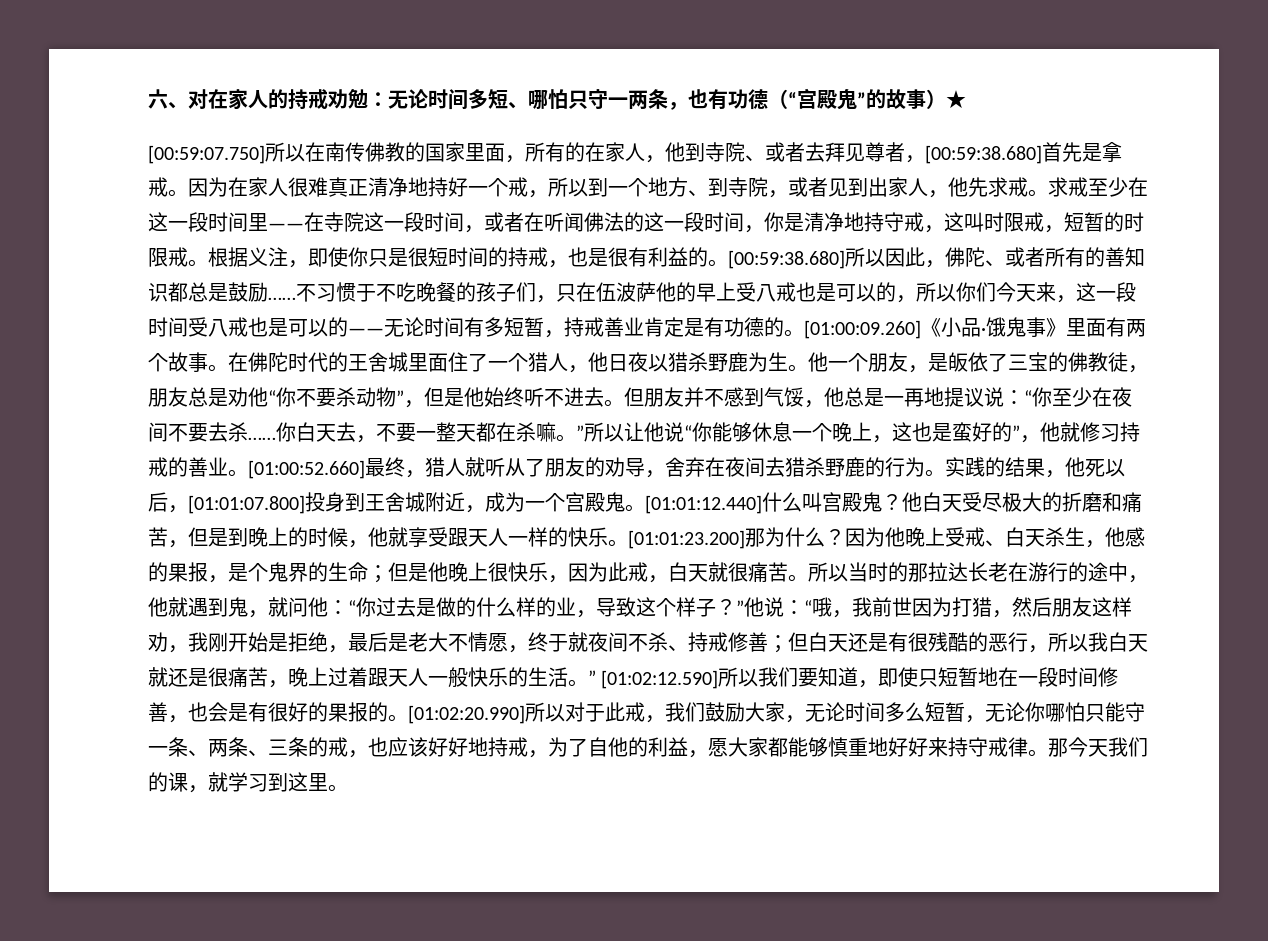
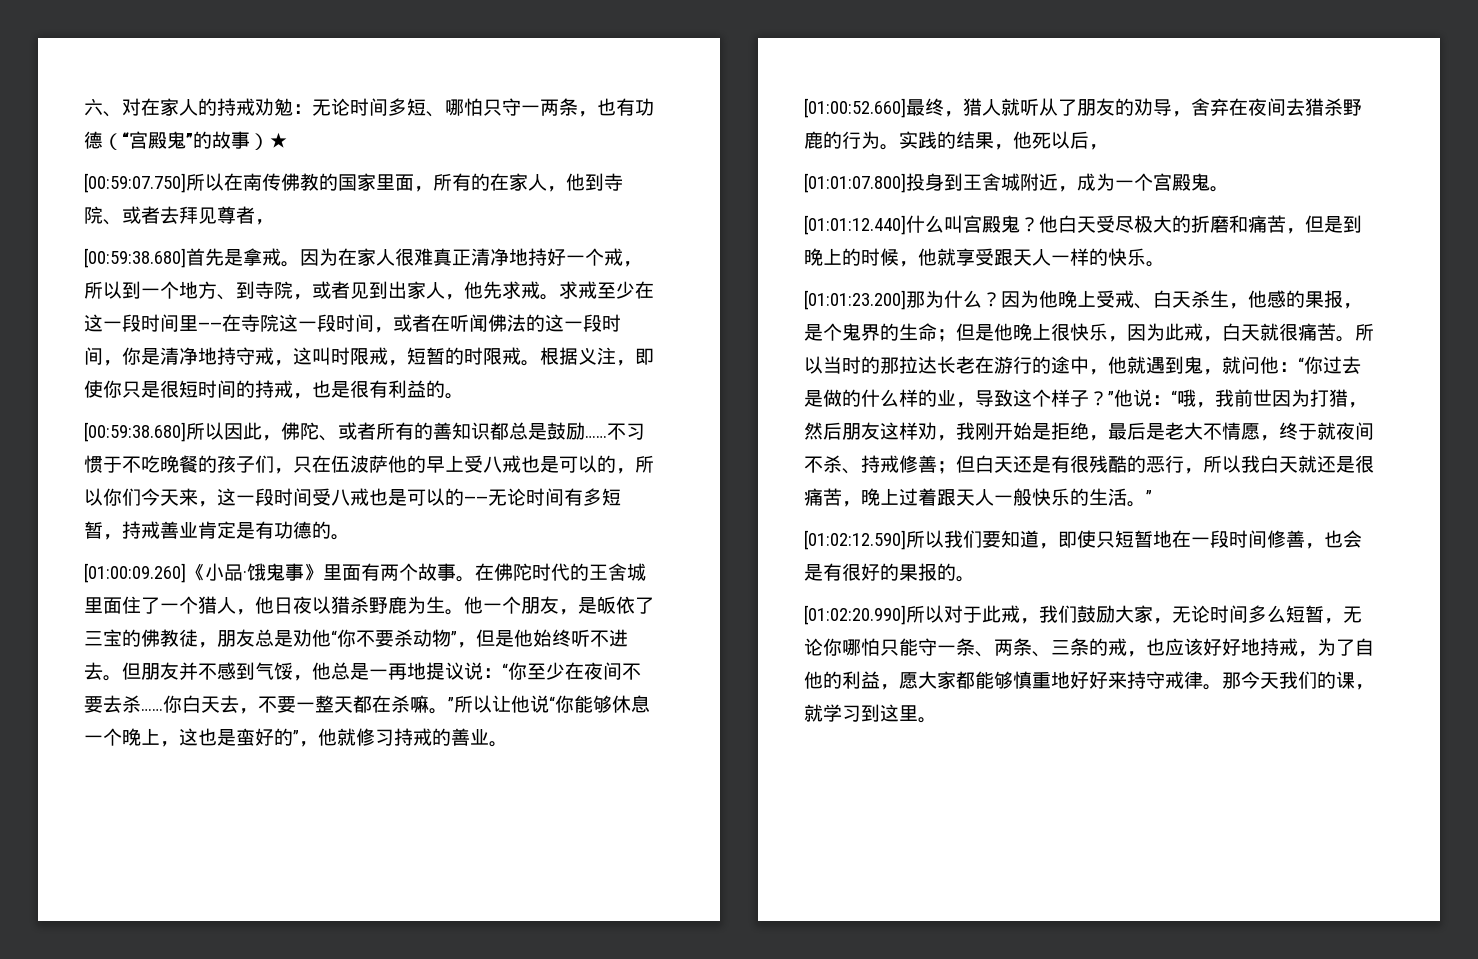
- [00:59:07.750]所以在南传佛教的国家里面，所有的在家人，他到寺院、或者去拜见尊者，[00:59:38.680]首先是拿戒。
+ [00:59:07.750]所以在南传佛教的国家里面，所有的在家人，他到寺院、或者去拜见尊者，
+ [00:59:38.680]首先是拿戒。
- 根据义注，即使你只是很短时间的持戒，也是很有利益的。[00:59:38.680]所以因此，佛陀、或者所有的善知识都总是鼓励……
+ 根据义注，即使你只是很短时间的持戒，也是很有利益的。
+ [00:59:38.680]所以因此，佛陀、或者所有的善知识都总是鼓励……
- 不习惯于不吃晚餐的孩子们，只在伍波萨他的早上受八戒也是可以的，所以你们今天来，这一段时间受八戒也是可以的——无论时间有多短暂，持戒善业肯定是有功德的。[01:00:09.260]《小品·饿鬼事》里面有两个故事。
+ 不习惯于不吃晚餐的孩子们，只在伍波萨他的早上受八戒也是可以的，所以你们今天来，这一段时间受八戒也是可以的——无论时间有多短暂，持戒善业肯定是有功德的。
+ [01:00:09.260]《小品·饿鬼事》里面有两个故事。
- 你白天去，不要一整天都在杀嘛。”所以让他说“你能够休息一个晚上，这也是蛮好的”，他就修习持戒的善业。[01:00:52.660]最终，猎人就听从了朋友的劝导，舍弃在夜间去猎杀野鹿的行为。
+ 你白天去，不要一整天都在杀嘛。”所以让他说“你能够休息一个晚上，这也是蛮好的”，他就修习持戒的善业。
+ [01:00:52.660]最终，猎人就听从了朋友的劝导，舍弃在夜间去猎杀野鹿的行为。
- 实践的结果，他死以后，[01:01:07.800]投身到王舍城附近，成为一个宫殿鬼。[01:01:12.440]什么叫宫殿鬼？
+ 实践的结果，他死以后，
+ [01:01:07.800]投身到王舍城附近，成为一个宫殿鬼。
+ [01:01:12.440]什么叫宫殿鬼？
- 他白天受尽极大的折磨和痛苦，但是到晚上的时候，他就享受跟天人一样的快乐。[01:01:23.200]那为什么？
+ 他白天受尽极大的折磨和痛苦，但是到晚上的时候，他就享受跟天人一样的快乐。
+ [01:01:23.200]那为什么？
- 但白天还是有很残酷的恶行，所以我白天就还是很痛苦，晚上过着跟天人一般快乐的生活。” [01:02:12.590]所以我们要知道，即使只短暂地在一段时间修善，也会是有很好的果报的。[01:02:20.990]所以对于此戒，我们鼓励大家，无论时间多么短暂，无论你哪怕只能守一条、两条、三条的戒，也应该好好地持戒，为了自他的利益，愿大家都能够慎重地好好来持守戒律。
+ 但白天还是有很残酷的恶行，所以我白天就还是很痛苦，晚上过着跟天人一般快乐的生活。”
+ [01:02:12.590]所以我们要知道，即使只短暂地在一段时间修善，也会是有很好的果报的。
+ [01:02:20.990]所以对于此戒，我们鼓励大家，无论时间多么短暂，无论你哪怕只能守一条、两条、三条的戒，也应该好好地持戒，为了自他的利益，愿大家都能够慎重地好好来持守戒律。

